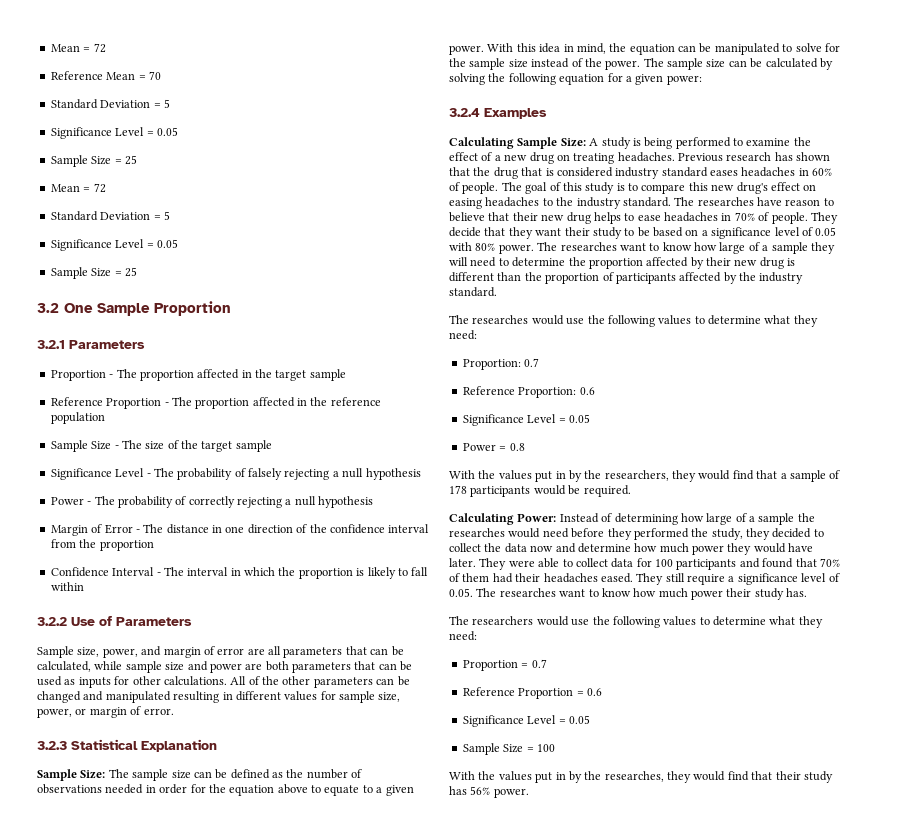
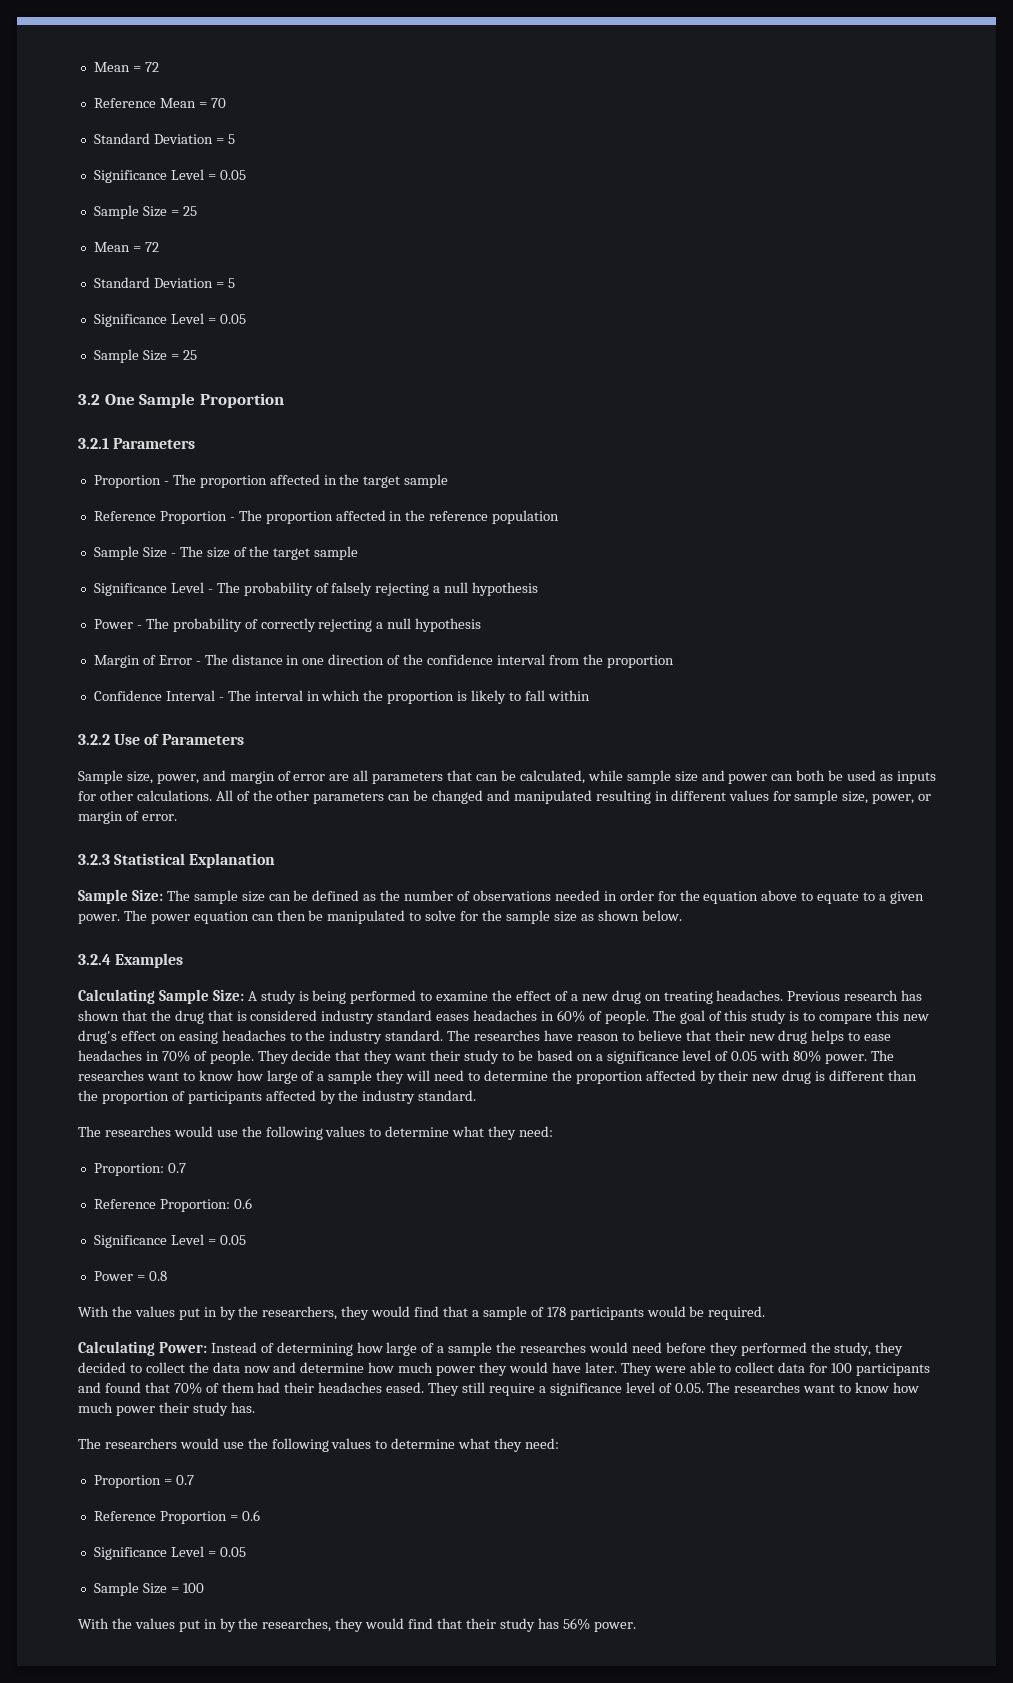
- Sample size, power, and margin of error are all parameters that can be calculated, while sample size and power are both parameters that can be used as inputs for other calculations.
+ Sample size, power, and margin of error are all parameters that can be calculated, while sample size and power can both be used as inputs for other calculations.
- With this idea in mind, the equation can be manipulated to solve for the sample size instead of the power. The sample size can be calculated by solving the following equation for a given power:
+ The power equation can then be manipulated to solve for the sample size as shown below.

